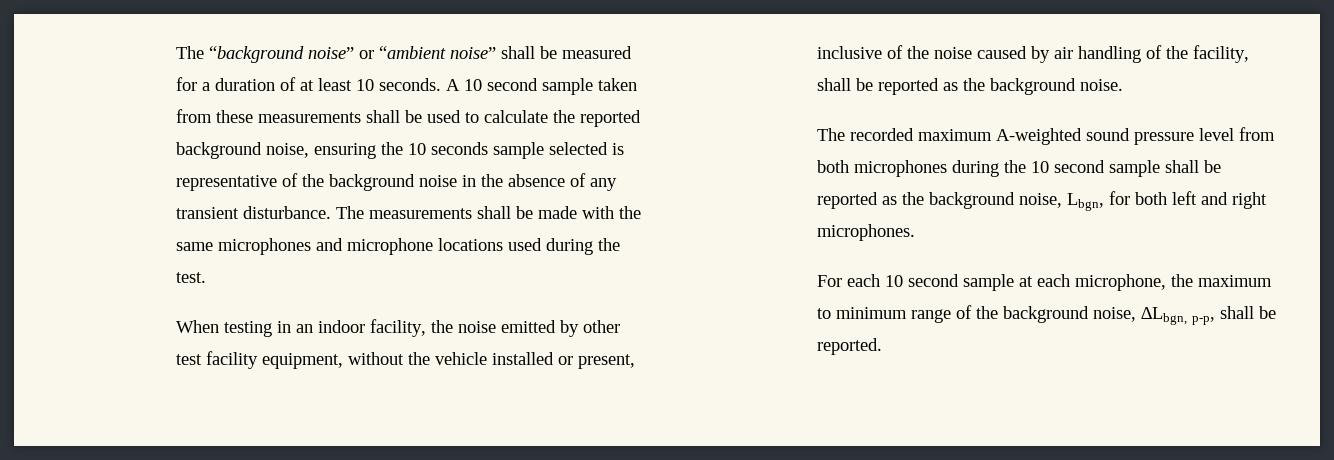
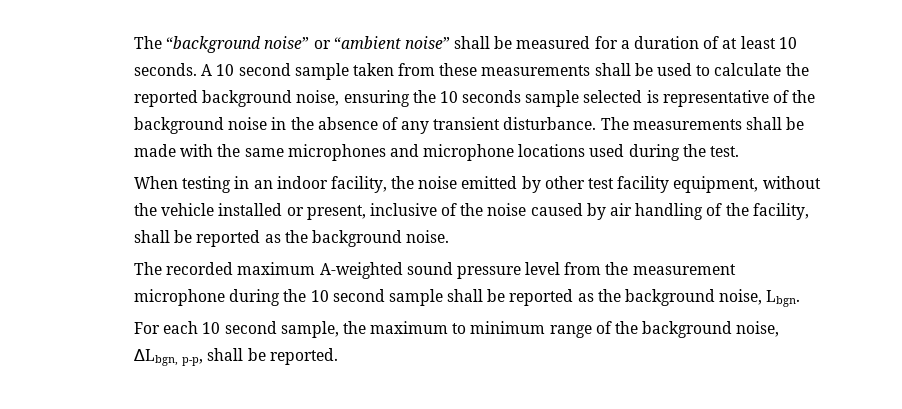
- The recorded maximum A-weighted sound pressure level from both microphones during the 10 second sample shall be reported as the background noise, Lbgn, for both left and right microphones.
+ The recorded maximum A-weighted sound pressure level from the measurement microphone during the 10 second sample shall be reported as the background noise, Lbgn.
- For each 10 second sample at each microphone, the maximum to minimum range of the background noise, ∆Lbgn, p-p, shall be reported.
+ For each 10 second sample, the maximum to minimum range of the background noise, ∆Lbgn, p-p, shall be reported.

